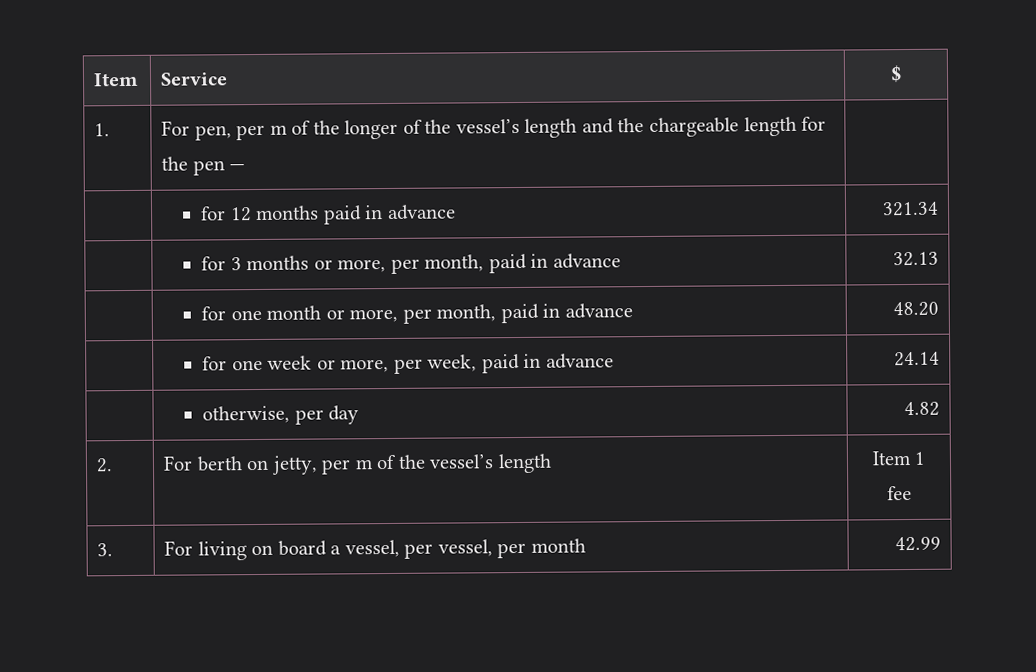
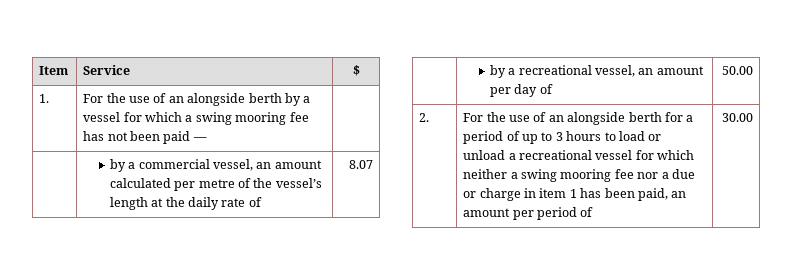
- 1. | For pen, per m of the longer of the vessel’s length and the chargeable length for the pen — |
- | for 12 months paid in advance | 321.34
- | for 3 months or more, per month, paid in advance | 32.13
- | for one month or more, per month, paid in advance | 48.20
- | for one week or more, per week, paid in advance | 24.14
- | otherwise, per day | 4.82
+ 1. | For the use of an alongside berth by a vessel for which a swing mooring fee has not been paid — |
+ | by a commercial vessel, an amount calculated per metre of the vessel’s length at the daily rate of | 8.07
+ | by a recreational vessel, an amount per day of | 50.00
- For berth on jetty, per m of the vessel’s length | Item 1 fee
- 3. | For living on board a vessel, per vessel, per month | 42.99
+ For the use of an alongside berth for a period of up to 3 hours to load or unload a recreational vessel for which neither a swing mooring fee nor a due or charge in item 1 has been paid, an amount per period of | 30.00

